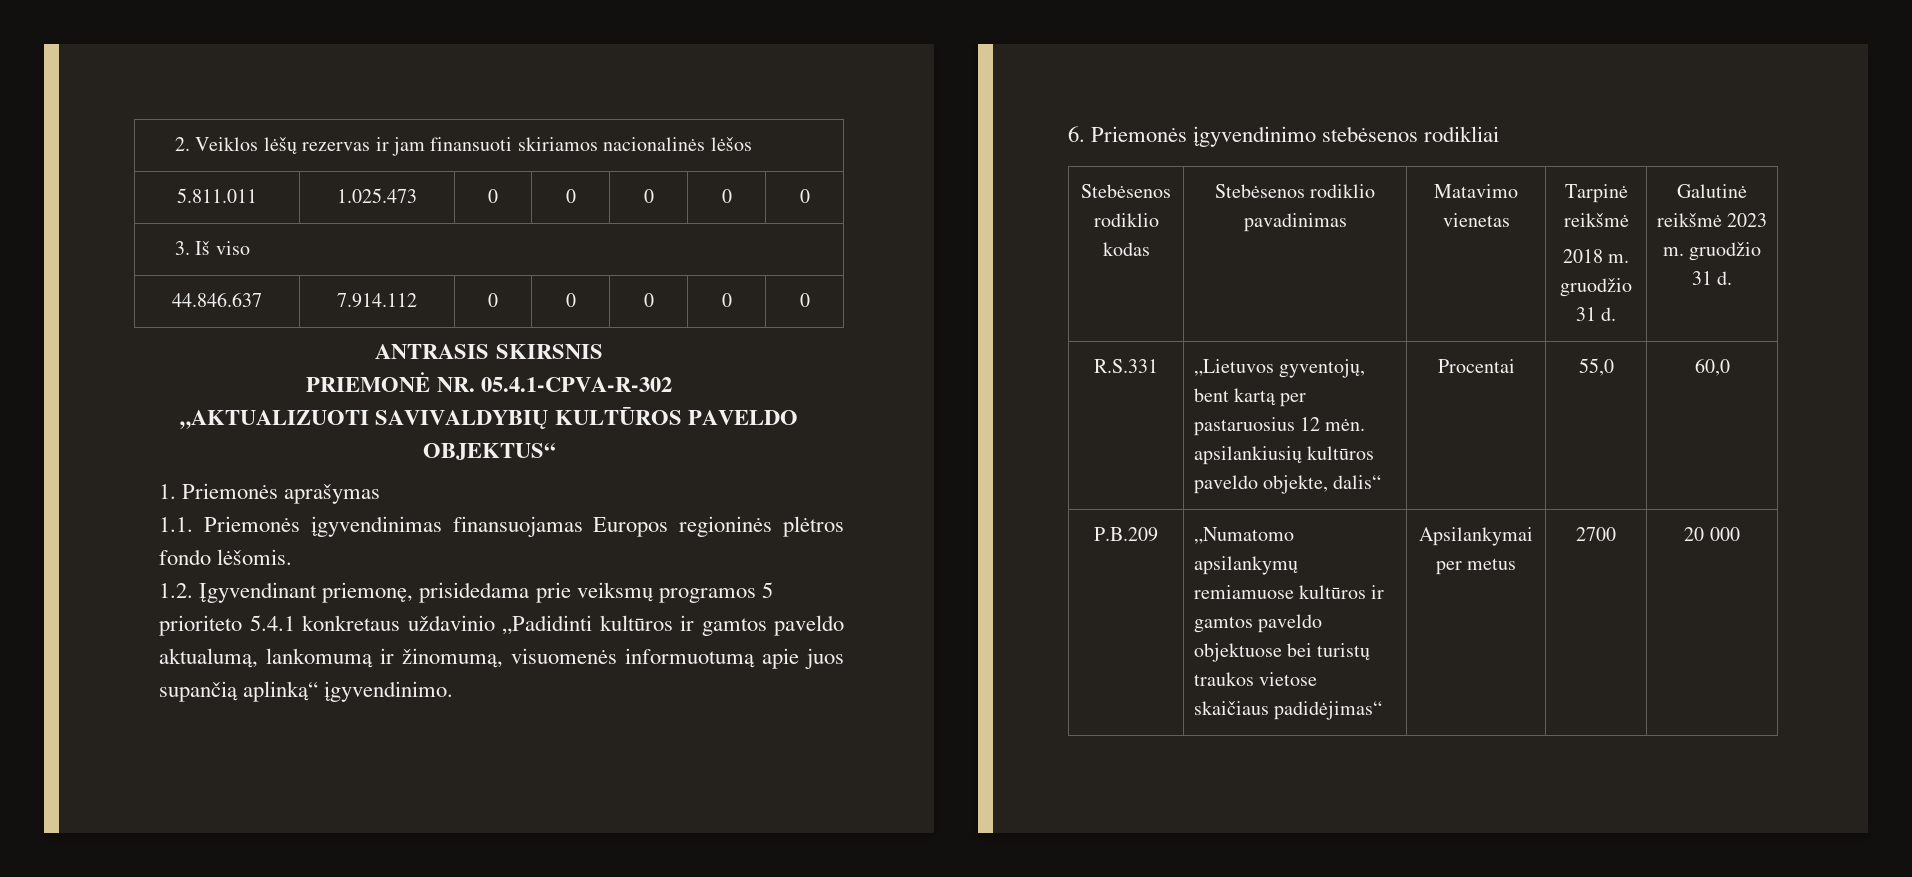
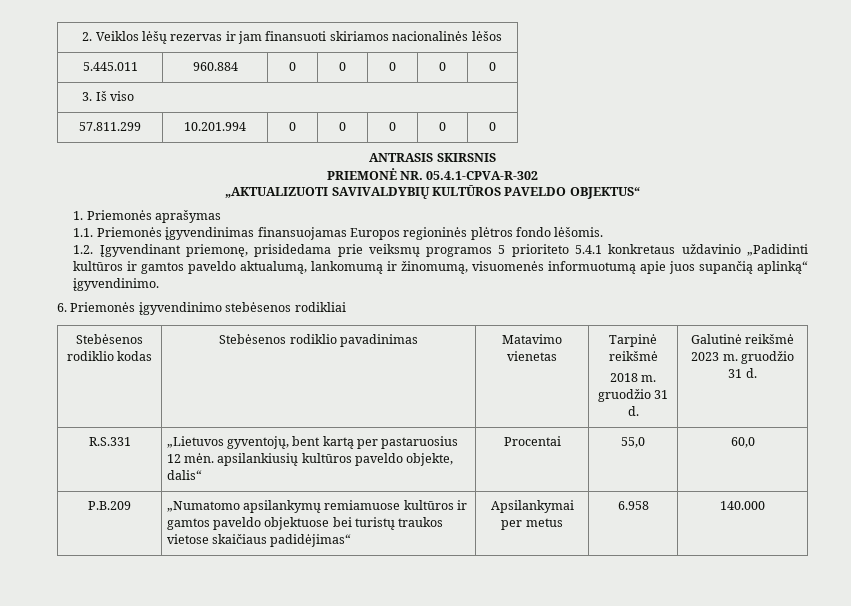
- 5.811.011 | 1.025.473 | 0 | 0 | 0 | 0 | 0
+ 5.445.011 | 960.884 | 0 | 0 | 0 | 0 | 0
- 44.846.637 | 7.914.112 | 0 | 0 | 0 | 0 | 0
+ 57.811.299 | 10.201.994 | 0 | 0 | 0 | 0 | 0
- P.B.209 | „Numatomo apsilankymų remiamuose kultūros ir gamtos paveldo objektuose bei turistų traukos vietose skaičiaus padidėjimas“ | Apsilankymai per metus | 2700 | 20 000
+ P.B.209 | „Numatomo apsilankymų remiamuose kultūros ir gamtos paveldo objektuose bei turistų traukos vietose skaičiaus padidėjimas“ | Apsilankymai per metus | 6.958 | 140.000

